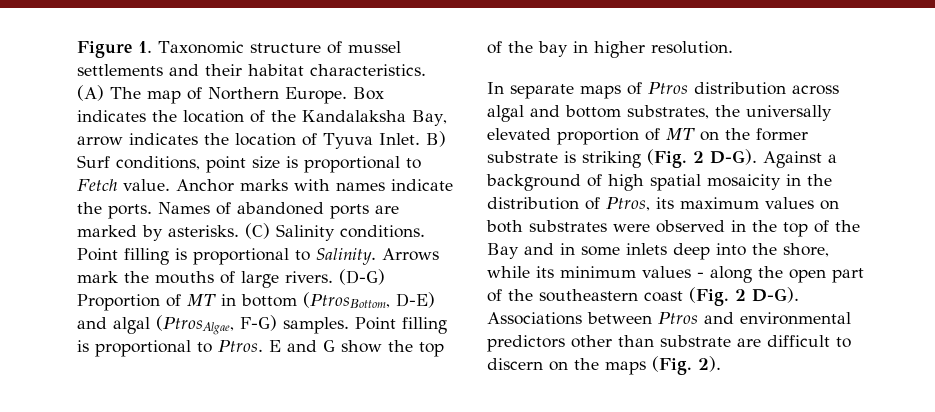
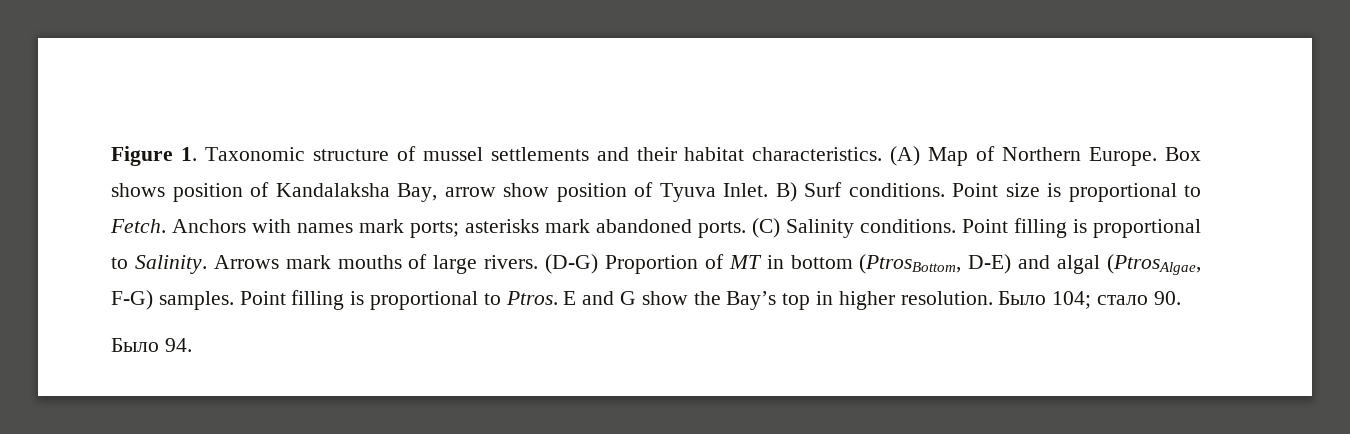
- (A) The map of Northern Europe.
+ (A) Map of Northern Europe.
- Box indicates the location of the Kandalaksha Bay, arrow indicates the location of Tyuva Inlet.
+ Box shows position of Kandalaksha Bay, arrow show position of Tyuva Inlet.
- B) Surf conditions, point size is proportional to Fetch value. Anchor marks with names indicate the ports. Names of abandoned ports are marked by asterisks.
+ B) Surf conditions. Point size is proportional to Fetch. Anchors with names mark ports; asterisks mark abandoned ports.
- Arrows mark the mouths of large rivers.
+ Arrows mark mouths of large rivers.
- E and G show the top of the bay in higher resolution.
- In separate maps of Ptros distribution across algal and bottom substrates, the universally elevated proportion of MT on the former substrate is striking (Fig. 2 D-G). Against a background of high spatial mosaicity in the distribution of Ptros, its maximum values on both substrates were observed in the top of the Bay and in some inlets deep into the shore, while its minimum values - along the open part of the southeastern coast (Fig. 2 D-G). Associations between Ptros and environmental predictors other than substrate are difficult to discern on the maps (Fig. 2).
+ E and G show the Bay’s top in higher resolution. Было 104; стало 90.
+ Было 94.

